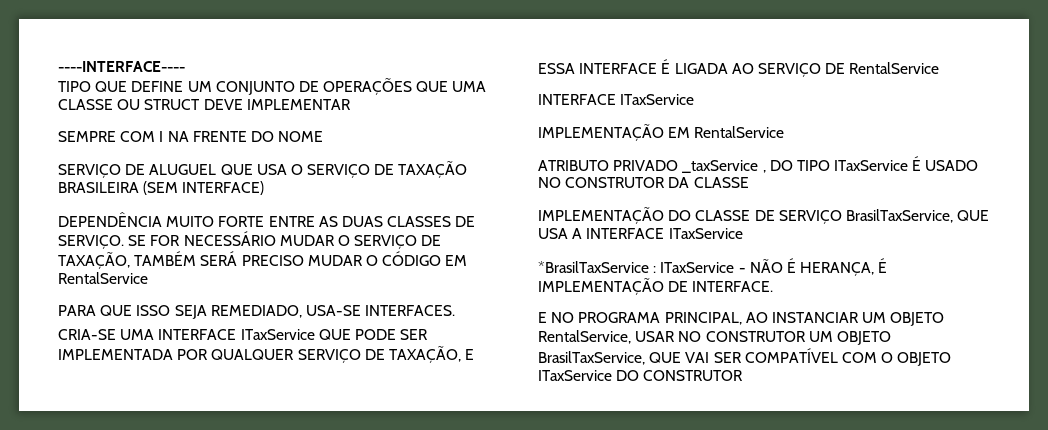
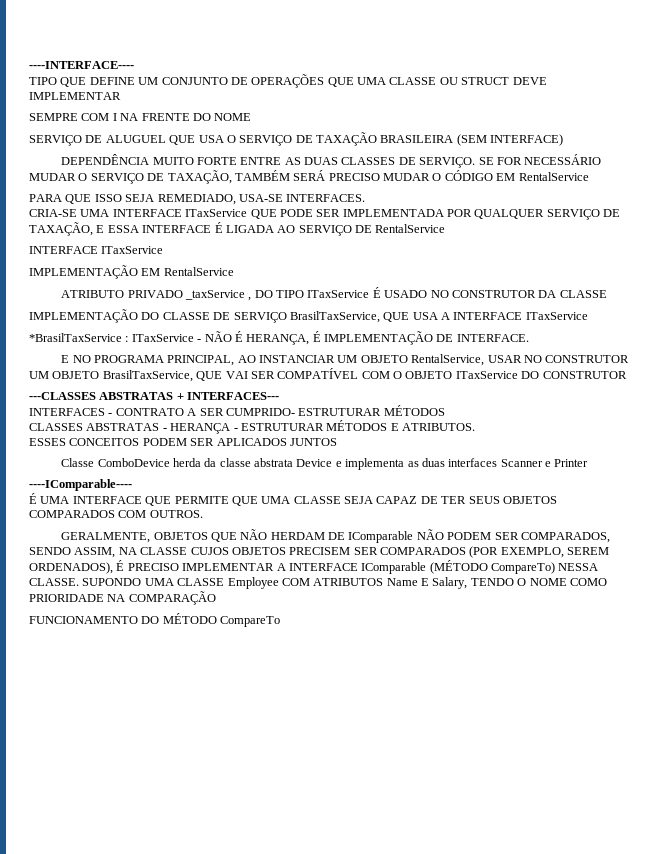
+ ---CLASSES ABSTRATAS + INTERFACES---
+ INTERFACES - CONTRATO A SER CUMPRIDO- ESTRUTURAR MÉTODOS
+ CLASSES ABSTRATAS - HERANÇA - ESTRUTURAR MÉTODOS E ATRIBUTOS.
+ ESSES CONCEITOS PODEM SER APLICADOS JUNTOS
+ Classe ComboDevice herda da classe abstrata Device e implementa as duas interfaces Scanner e Printer
+ ----IComparable----
+ É UMA INTERFACE QUE PERMITE QUE UMA CLASSE SEJA CAPAZ DE TER SEUS OBJETOS COMPARADOS COM OUTROS.
+ GERALMENTE, OBJETOS QUE NÃO HERDAM DE IComparable NÃO PODEM SER COMPARADOS, SENDO ASSIM, NA CLASSE CUJOS OBJETOS PRECISEM SER COMPARADOS (POR EXEMPLO, SEREM ORDENADOS), É PRECISO IMPLEMENTAR A INTERFACE IComparable (MÉTODO CompareTo) NESSA CLASSE. SUPONDO UMA CLASSE Employee COM ATRIBUTOS Name E Salary, TENDO O NOME COMO PRIORIDADE NA COMPARAÇÃO
+ FUNCIONAMENTO DO MÉTODO CompareTo

